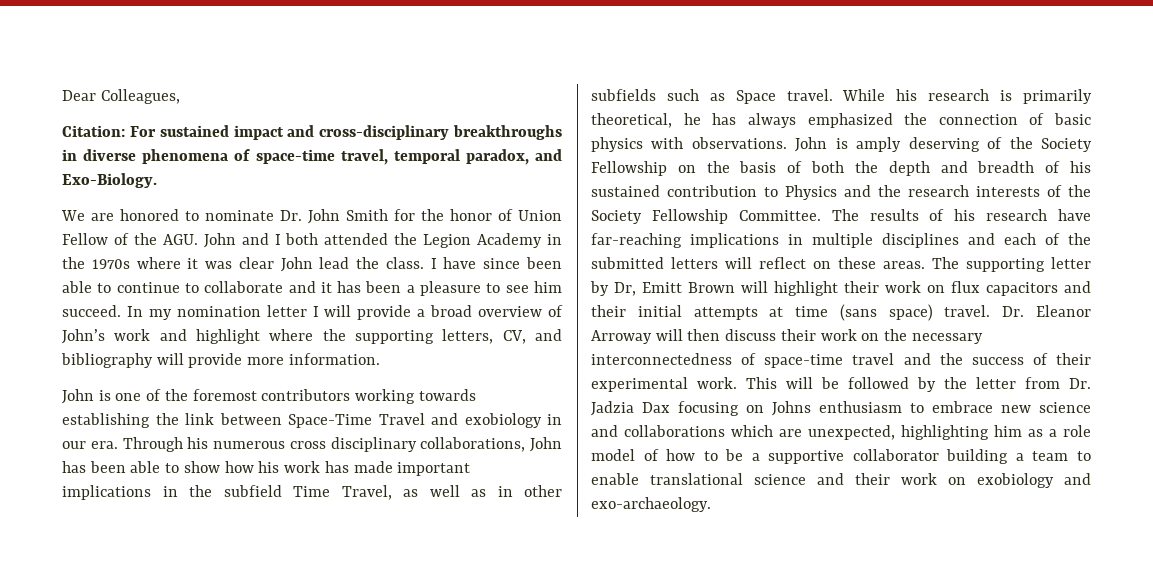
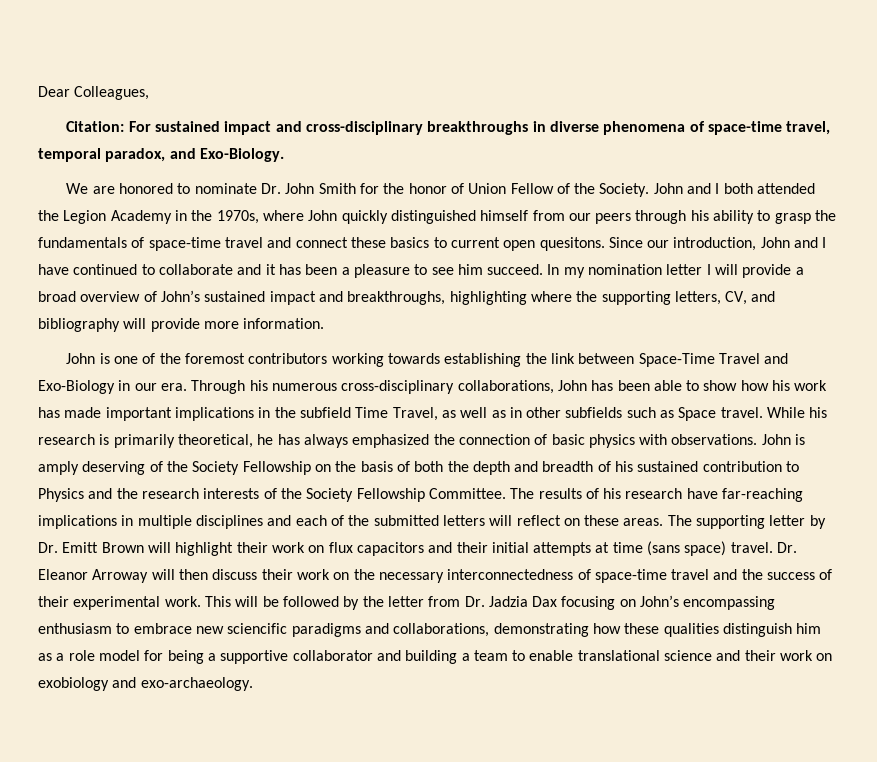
- We are honored to nominate Dr. John Smith for the honor of Union Fellow of the AGU. John and I both attended the Legion Academy in the 1970s where it was clear John lead the class. I have since been able to continue to collaborate and it has been a pleasure to see him succeed.
+ We are honored to nominate Dr. John Smith for the honor of Union Fellow of the Society. John and I both attended the Legion Academy in the 1970s, where John quickly distinguished himself from our peers through his ability to grasp the fundamentals of space-time travel and connect these basics to current open quesitons. Since our introduction, John and I have continued to collaborate and it has been a pleasure to see him succeed.
- In my nomination letter I will provide a broad overview of John’s work and highlight where the supporting letters, CV, and bibliography will provide more information.
+ In my nomination letter I will provide a broad overview of John’s sustained impact and breakthroughs, highlighting where the supporting letters, CV, and bibliography will provide more information.
- John is one of the foremost contributors working towards establishing the link between Space-Time Travel and exobiology in our era.
+ John is one of the foremost contributors working towards establishing the link between Space-Time Travel and Exo-Biology in our era.
- Through his numerous cross disciplinary collaborations, John has been able to show how his work has made important implications in the subfield Time Travel, as well as in other subfields such as Space travel.
+ Through his numerous cross-disciplinary collaborations, John has been able to show how his work has made important implications in the subfield Time Travel, as well as in other subfields such as Space travel.
- The supporting letter by Dr, Emitt Brown will highlight their work on flux capacitors and their initial attempts at time (sans space) travel.
+ The supporting letter by Dr. Emitt Brown will highlight their work on flux capacitors and their initial attempts at time (sans space) travel.
- This will be followed by the letter from Dr. Jadzia Dax focusing on Johns enthusiasm to embrace new science and collaborations which are unexpected, highlighting him as a role model of how to be a supportive collaborator building a team to enable translational science and their work on exobiology and exo-archaeology.
+ This will be followed by the letter from Dr. Jadzia Dax focusing on John’s encompassing enthusiasm to embrace new sciencific paradigms and collaborations, demonstrating how these qualities distinguish him as a role model for being a supportive collaborator and building a team to enable translational science and their work on exobiology and exo-archaeology.

